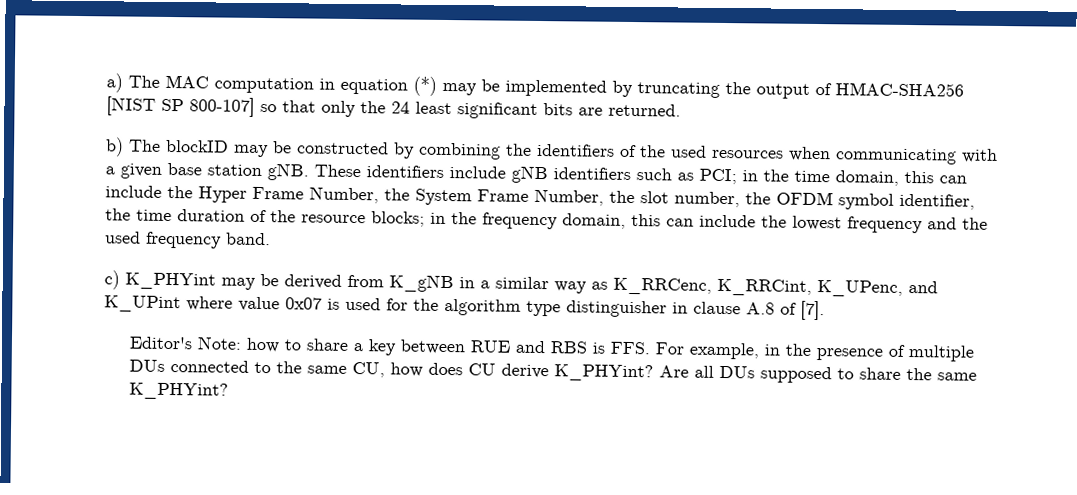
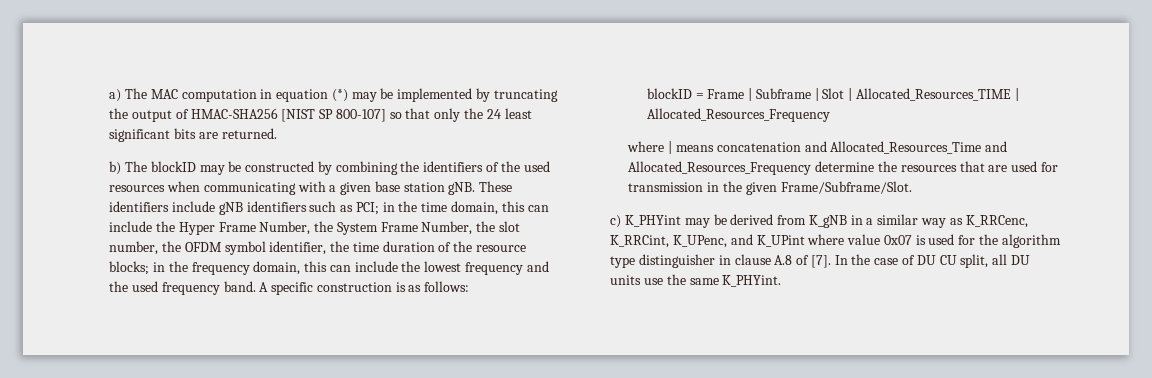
+ A specific construction is as follows:
+ blockID = Frame | Subframe | Slot | Allocated_Resources_TIME | Allocated_Resources_Frequency
+ where | means concatenation and Allocated_Resources_Time and Allocated_Resources_Frequency determine the resources that are used for transmission in the given Frame/Subframe/Slot.
- c) K_PHYint may be derived from K_gNB in a similar way as K_RRCenc, K_RRCint, K_UPenc, and K_UPint where value 0x07 is used for the algorithm type distinguisher in clause A.8 of [7].
- Editor's Note: how to share a key between RUE and RBS is FFS. For example, in the presence of multiple DUs connected to the same CU, how does CU derive K_PHYint? Are all DUs supposed to share the same K_PHYint?
+ c) K_PHYint may be derived from K_gNB in a similar way as K_RRCenc, K_RRCint, K_UPenc, and K_UPint where value 0x07 is used for the algorithm type distinguisher in clause A.8 of [7]. In the case of DU CU split, all DU units use the same K_PHYint.

